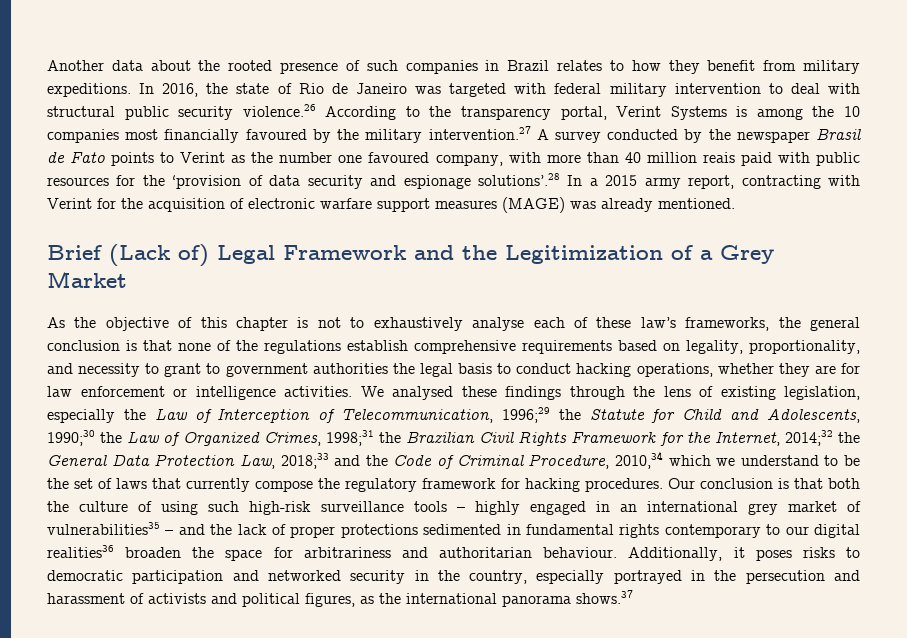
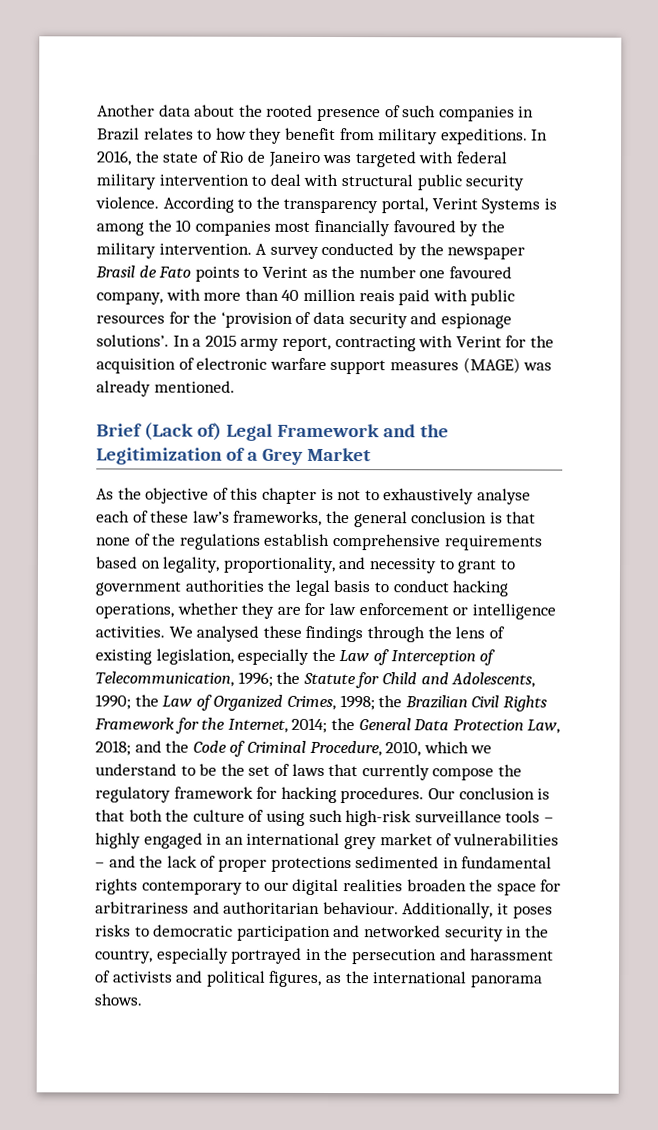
- In 2016, the state of Rio de Janeiro was targeted with federal military intervention to deal with structural public security violence.26 According to the transparency portal, Verint Systems is among the 10 companies most financially favoured by the military intervention.27 A survey conducted by the newspaper Brasil de Fato points to Verint as the number one favoured company, with more than 40 million reais paid with public resources for the ‘provision of data security and espionage solutions’.28 In a 2015 army report, contracting with Verint for the acquisition of electronic warfare support measures (MAGE) was already mentioned.
+ In 2016, the state of Rio de Janeiro was targeted with federal military intervention to deal with structural public security violence. According to the transparency portal, Verint Systems is among the 10 companies most financially favoured by the military intervention. A survey conducted by the newspaper Brasil de Fato points to Verint as the number one favoured company, with more than 40 million reais paid with public resources for the ‘provision of data security and espionage solutions’. In a 2015 army report, contracting with Verint for the acquisition of electronic warfare support measures (MAGE) was already mentioned.
- We analysed these findings through the lens of existing legislation, especially the Law of Interception of Telecommunication, 1996;29 the Statute for Child and Adolescents, 1990;30 the Law of Organized Crimes, 1998;31 the Brazilian Civil Rights Framework for the Internet, 2014;32 the General Data Protection Law, 2018;33 and the Code of Criminal Procedure, 2010,34 which we understand to be the set of laws that currently compose the regulatory framework for hacking procedures.
+ We analysed these findings through the lens of existing legislation, especially the Law of Interception of Telecommunication, 1996; the Statute for Child and Adolescents, 1990; the Law of Organized Crimes, 1998; the Brazilian Civil Rights Framework for the Internet, 2014; the General Data Protection Law, 2018; and the Code of Criminal Procedure, 2010, which we understand to be the set of laws that currently compose the regulatory framework for hacking procedures.
- Our conclusion is that both the culture of using such high-risk surveillance tools – highly engaged in an international grey market of vulnerabilities35 – and the lack of proper protections sedimented in fundamental rights contemporary to our digital realities36 broaden the space for arbitrariness and authoritarian behaviour.
+ Our conclusion is that both the culture of using such high-risk surveillance tools – highly engaged in an international grey market of vulnerabilities – and the lack of proper protections sedimented in fundamental rights contemporary to our digital realities broaden the space for arbitrariness and authoritarian behaviour.
- Additionally, it poses risks to democratic participation and networked security in the country, especially portrayed in the persecution and harassment of activists and political figures, as the international panorama shows.37
+ Additionally, it poses risks to democratic participation and networked security in the country, especially portrayed in the persecution and harassment of activists and political figures, as the international panorama shows.

